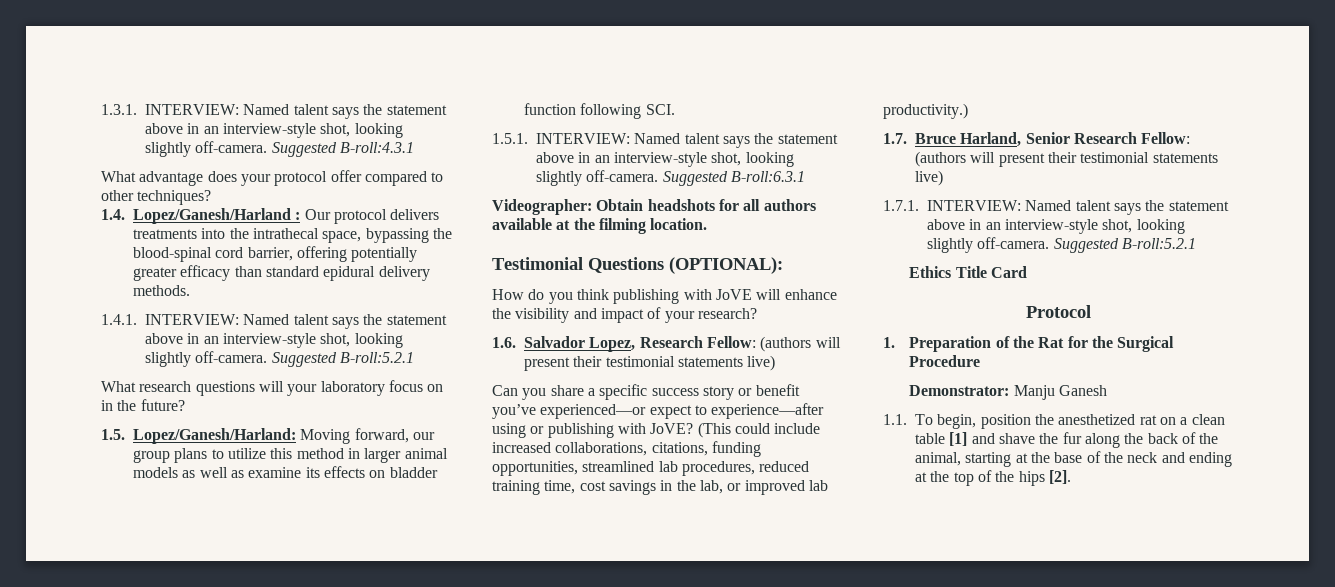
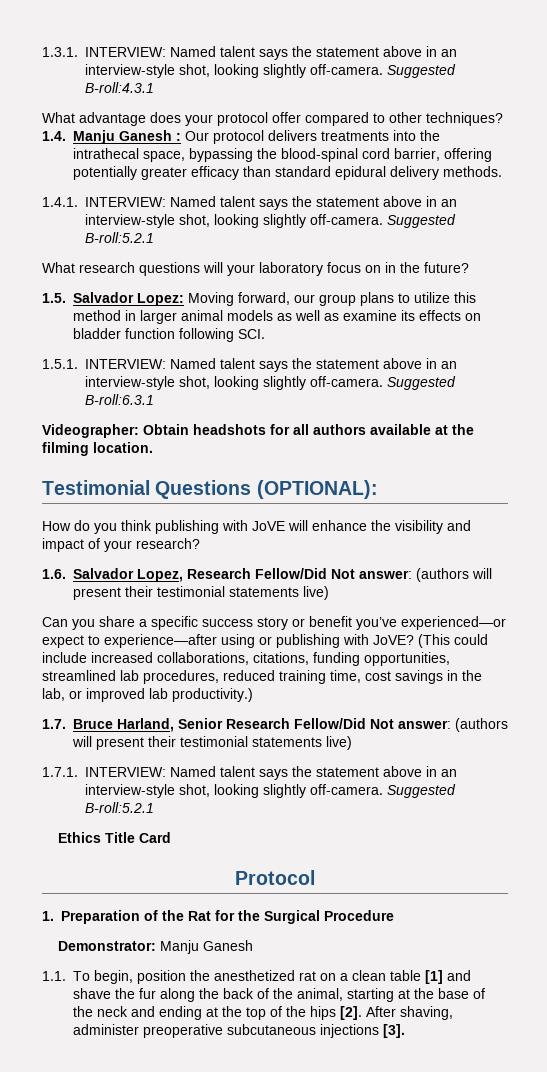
- 1.4. Lopez/Ganesh/Harland : Our protocol delivers treatments into the intrathecal space, bypassing the blood-spinal cord barrier, offering potentially greater efficacy than standard epidural delivery methods.
+ 1.4. Manju Ganesh : Our protocol delivers treatments into the intrathecal space, bypassing the blood-spinal cord barrier, offering potentially greater efficacy than standard epidural delivery methods.
- 1.5. Lopez/Ganesh/Harland: Moving forward, our group plans to utilize this method in larger animal models as well as examine its effects on bladder function following SCI.
+ 1.5. Salvador Lopez: Moving forward, our group plans to utilize this method in larger animal models as well as examine its effects on bladder function following SCI.
- 1.6. Salvador Lopez, Research Fellow: (authors will present their testimonial statements live)
+ 1.6. Salvador Lopez, Research Fellow/Did Not answer: (authors will present their testimonial statements live)
- 1.7. Bruce Harland, Senior Research Fellow: (authors will present their testimonial statements live)
+ 1.7. Bruce Harland, Senior Research Fellow/Did Not answer: (authors will present their testimonial statements live)
+ After shaving, administer preoperative subcutaneous injections [3].

